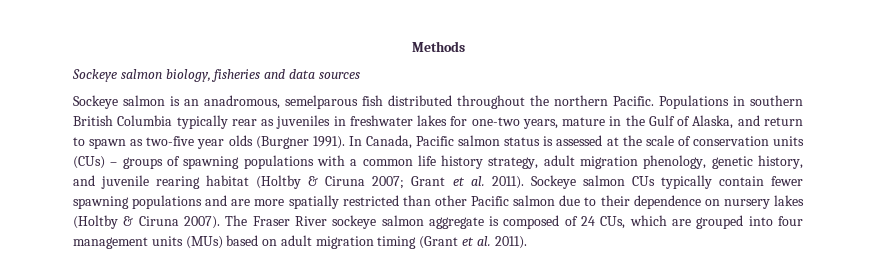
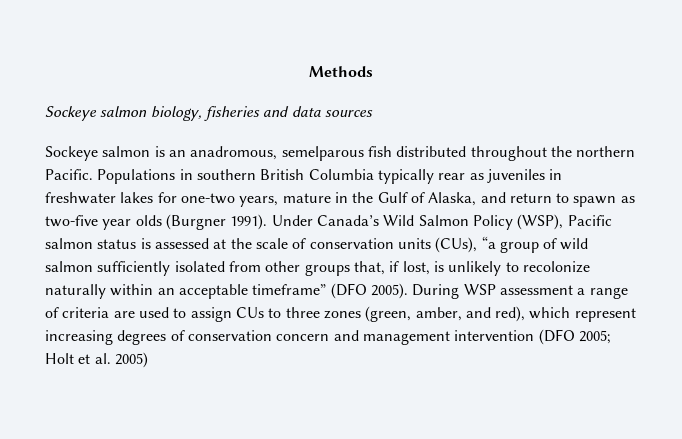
- In Canada, Pacific salmon status is assessed at the scale of conservation units (CUs) – groups of spawning populations with a common life history strategy, adult migration phenology, genetic history, and juvenile rearing habitat (Holtby & Ciruna 2007; Grant et al. 2011). Sockeye salmon CUs typically contain fewer spawning populations and are more spatially restricted than other Pacific salmon due to their dependence on nursery lakes (Holtby & Ciruna 2007). The Fraser River sockeye salmon aggregate is composed of 24 CUs, which are grouped into four management units (MUs) based on adult migration timing (Grant et al. 2011).
+ Under Canada’s Wild Salmon Policy (WSP), Pacific salmon status is assessed at the scale of conservation units (CUs), “a group of wild salmon sufficiently isolated from other groups that, if lost, is unlikely to recolonize naturally within an acceptable timeframe” (DFO 2005). During WSP assessment a range of criteria are used to assign CUs to three zones (green, amber, and red), which represent increasing degrees of conservation concern and management intervention (DFO 2005; Holt et al. 2005)

